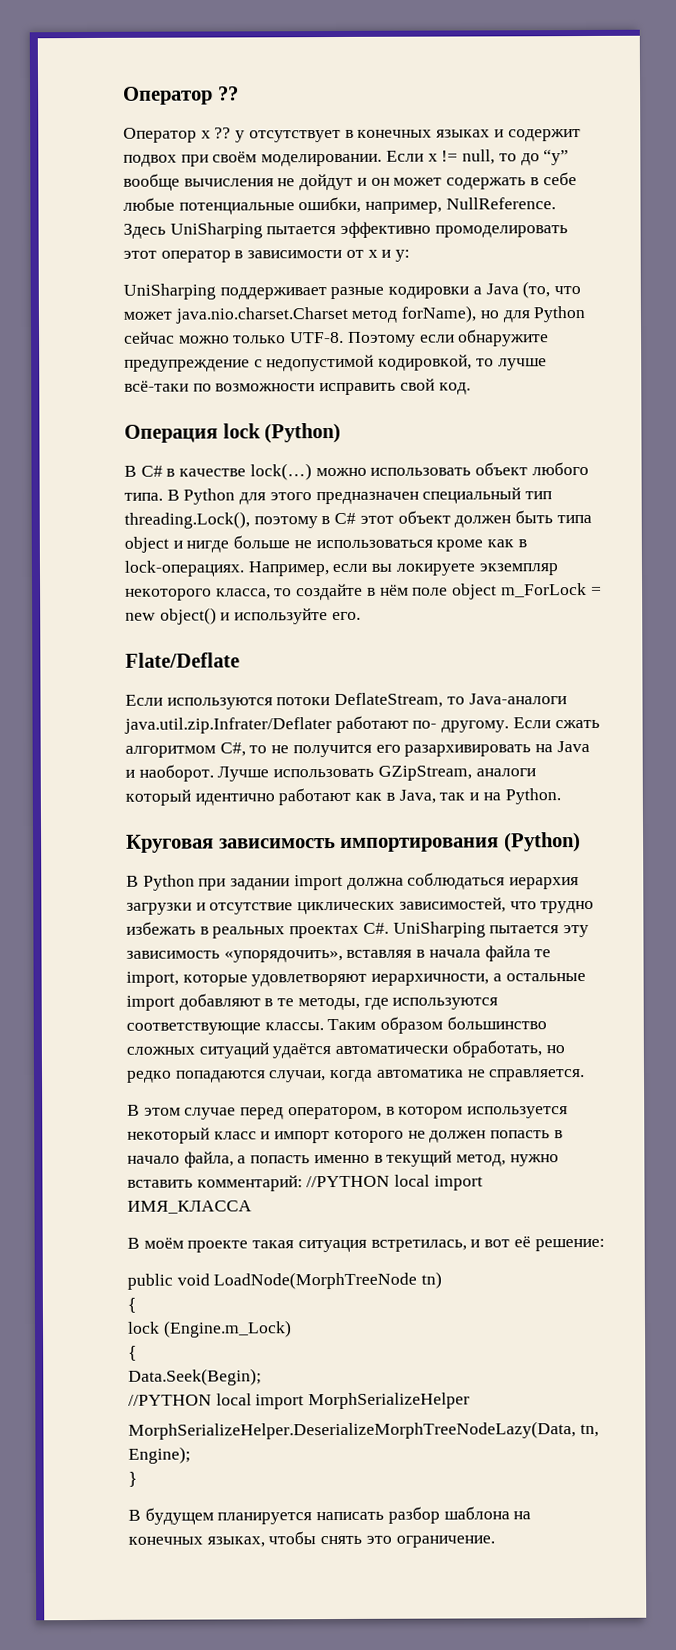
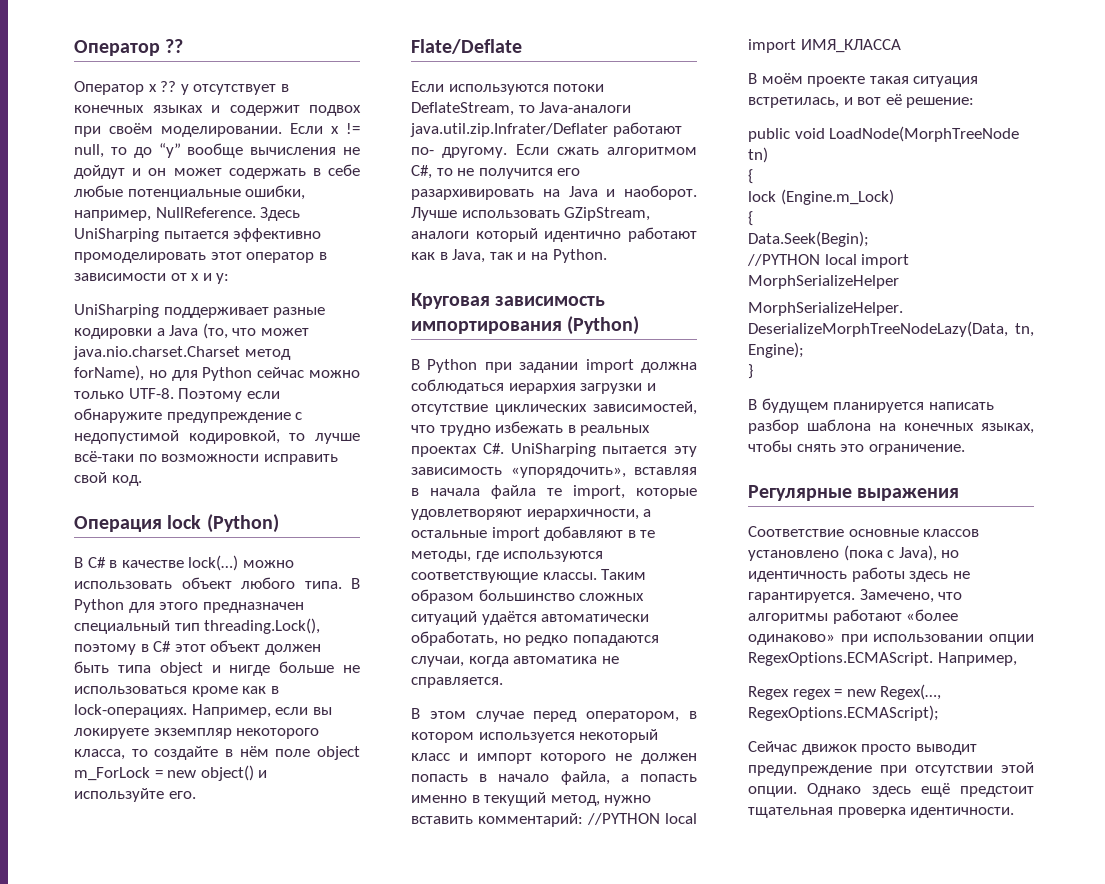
+ Регулярные выражения
+ Соответствие основные классов установлено (пока с Java), но идентичность работы здесь не гарантируется. Замечено, что алгоритмы работают «более одинаково» при использовании опции RegexOptions.ECMAScript. Например,
+ Regex regex = new Regex(…, RegexOptions.ECMAScript);
+ Сейчас движок просто выводит предупреждение при отсутствии этой опции. Однако здесь ещё предстоит тщательная проверка идентичности.

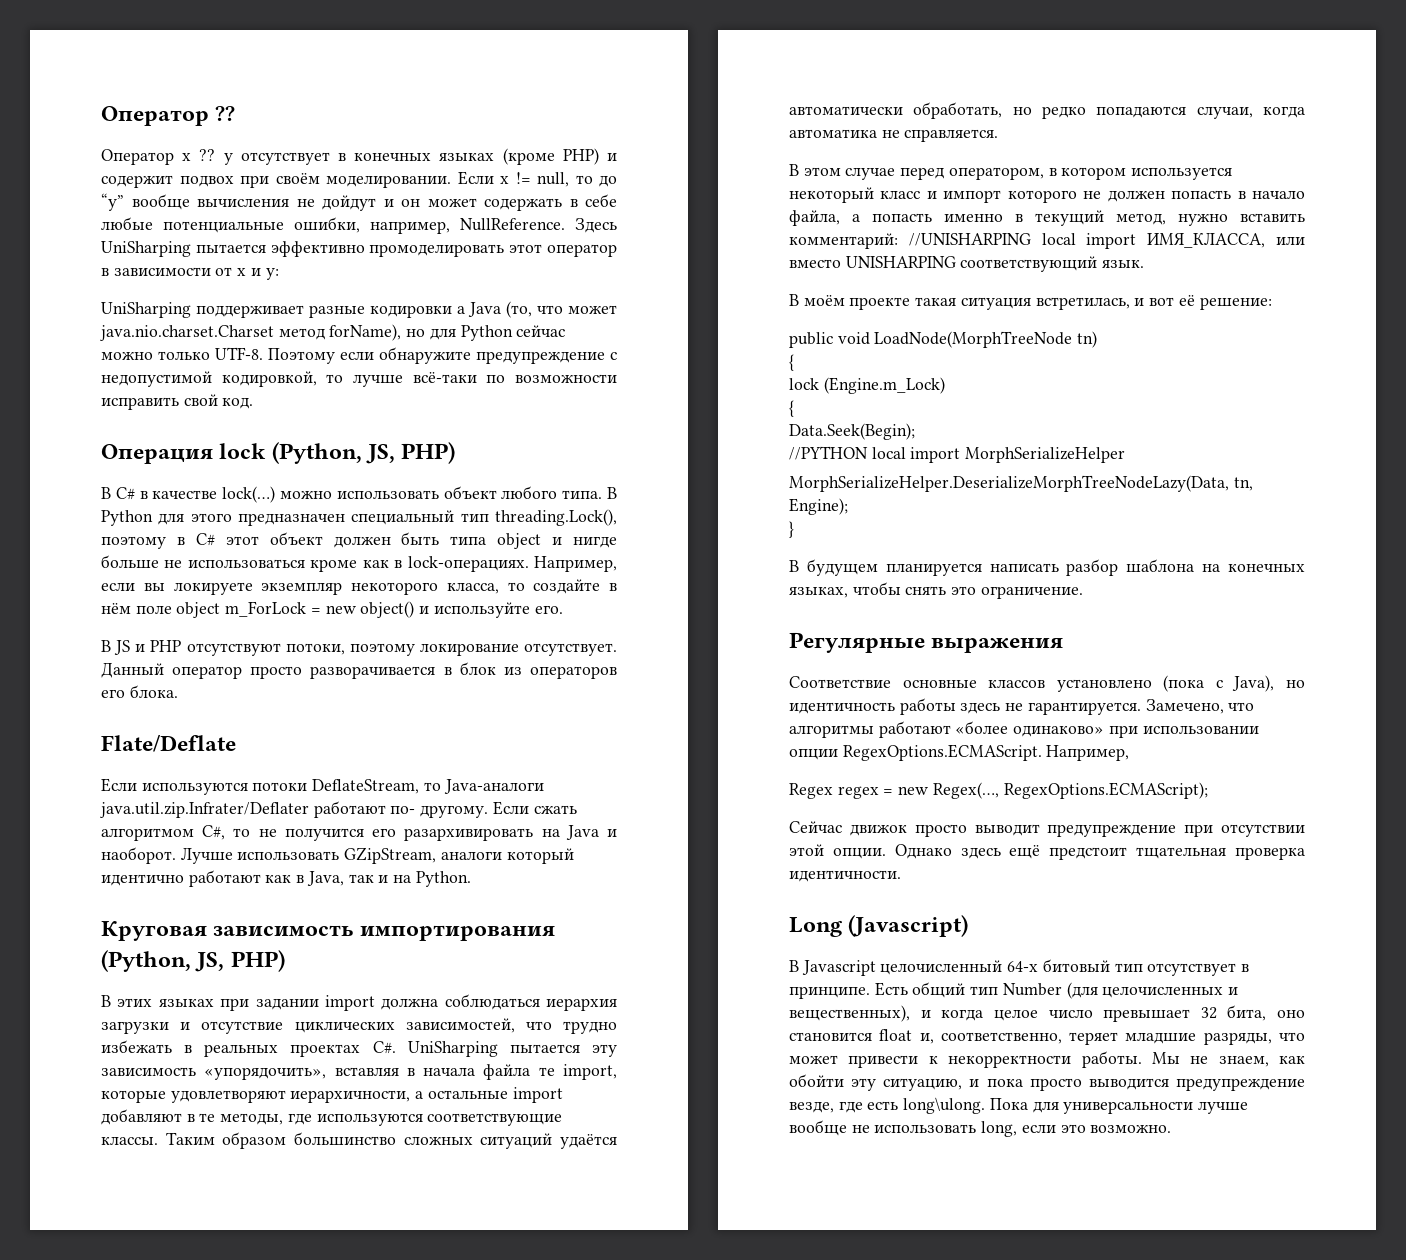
- Оператор x ?? y отсутствует в конечных языках и содержит подвох при своём моделировании.
+ Оператор x ?? y отсутствует в конечных языках (кроме PHP) и содержит подвох при своём моделировании.
- Операция lock (Python)
+ Операция lock (Python, JS, PHP)
+ В JS и PHP отсутствуют потоки, поэтому локирование отсутствует. Данный оператор просто разворачивается в блок из операторов его блока.
- Круговая зависимость импортирования (Python)
- В Python при задании import должна соблюдаться иерархия загрузки и отсутствие циклических зависимостей, что трудно избежать в реальных проектах C#. UniSharping пытается эту зависимость «упорядочить», вставляя в начала файла те import, которые удовлетворяют иерархичности, а остальные import добавляют в те методы, где используются соответствующие классы.
+ Круговая зависимость импортирования (Python, JS, PHP)
+ В этих языках при задании import должна соблюдаться иерархия загрузки и отсутствие циклических зависимостей, что трудно избежать в реальных проектах C#. UniSharping пытается эту зависимость «упорядочить», вставляя в начала файла те import, которые удовлетворяют иерархичности, а остальные import добавляют в те методы, где используются соответствующие классы.
- В этом случае перед оператором, в котором используется некоторый класс и импорт которого не должен попасть в начало файла, а попасть именно в текущий метод, нужно вставить комментарий: //PYTHON local import ИМЯ_КЛАССА
+ В этом случае перед оператором, в котором используется некоторый класс и импорт которого не должен попасть в начало файла, а попасть именно в текущий метод, нужно вставить комментарий: //UNISHARPING local import ИМЯ_КЛАССА, или вместо UNISHARPING соответствующий язык.
+ Long (Javascript)
+ В Javascript целочисленный 64-х битовый тип отсутствует в принципе. Есть общий тип Number (для целочисленных и вещественных), и когда целое число превышает 32 бита, оно становится float и, соответственно, теряет младшие разряды, что может привести к некорректности работы. Мы не знаем, как обойти эту ситуацию, и пока просто выводится предупреждение везде, где есть long\ulong. Пока для универсальности лучше вообще не использовать long, если это возможно.

